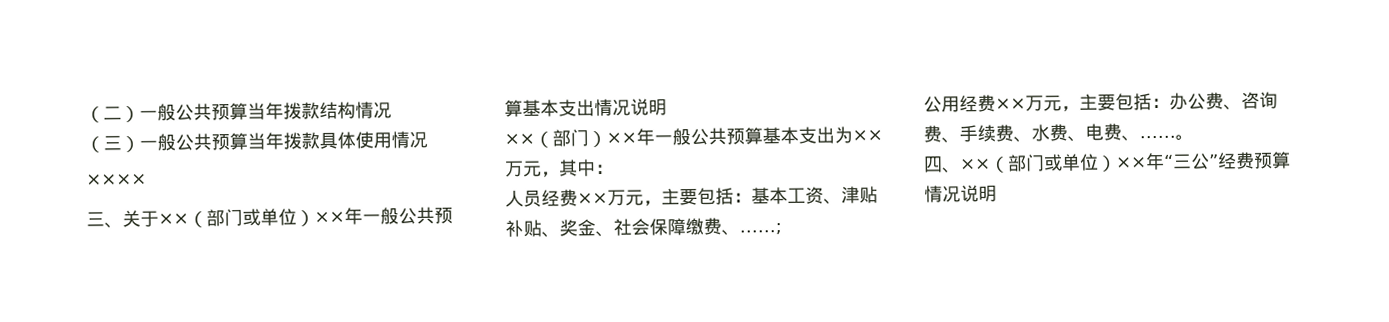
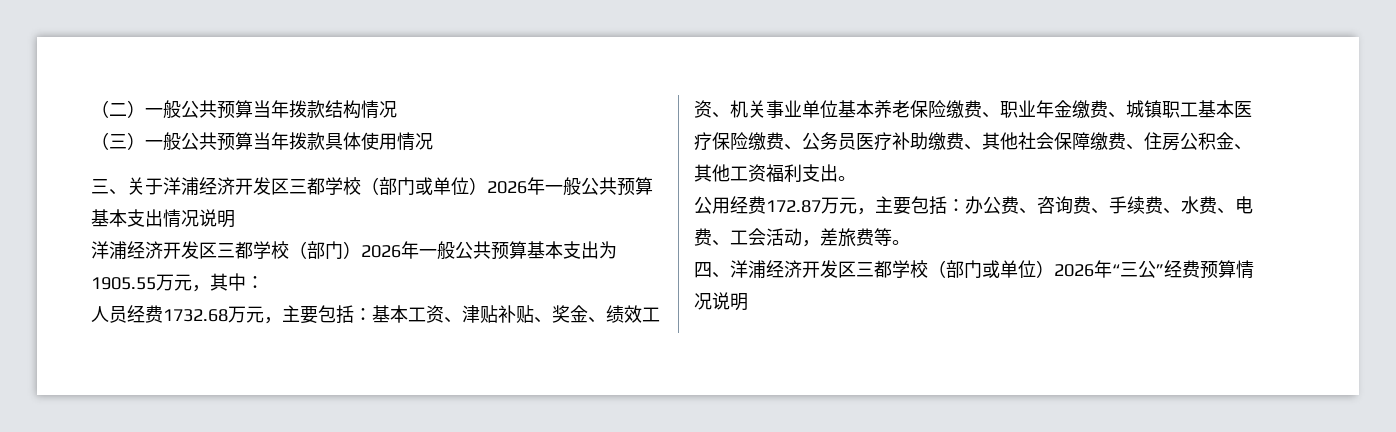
- ××××
- 三、关于××（部门或单位）××年一般公共预算基本支出情况说明
+ 三、关于洋浦经济开发区三都学校（部门或单位）2026年一般公共预算基本支出情况说明
- ××（部门）××年一般公共预算基本支出为××万元，其中：
+ 洋浦经济开发区三都学校（部门）2026年一般公共预算基本支出为1905.55万元，其中：
- 人员经费××万元，主要包括：基本工资、津贴补贴、奖金、社会保障缴费、……;
+ 人员经费1732.68万元，主要包括：基本工资、津贴补贴、奖金、绩效工资、机关事业单位基本养老保险缴费、职业年金缴费、城镇职工基本医疗保险缴费、公务员医疗补助缴费、其他社会保障缴费、住房公积金、其他工资福利支出。
- 公用经费××万元，主要包括：办公费、咨询费、手续费、水费、电费、……。
- 四、××（部门或单位）××年“三公”经费预算情况说明
+ 公用经费172.87万元，主要包括：办公费、咨询费、手续费、水费、电费、工会活动，差旅费等。
+ 四、洋浦经济开发区三都学校（部门或单位）2026年“三公”经费预算情况说明

